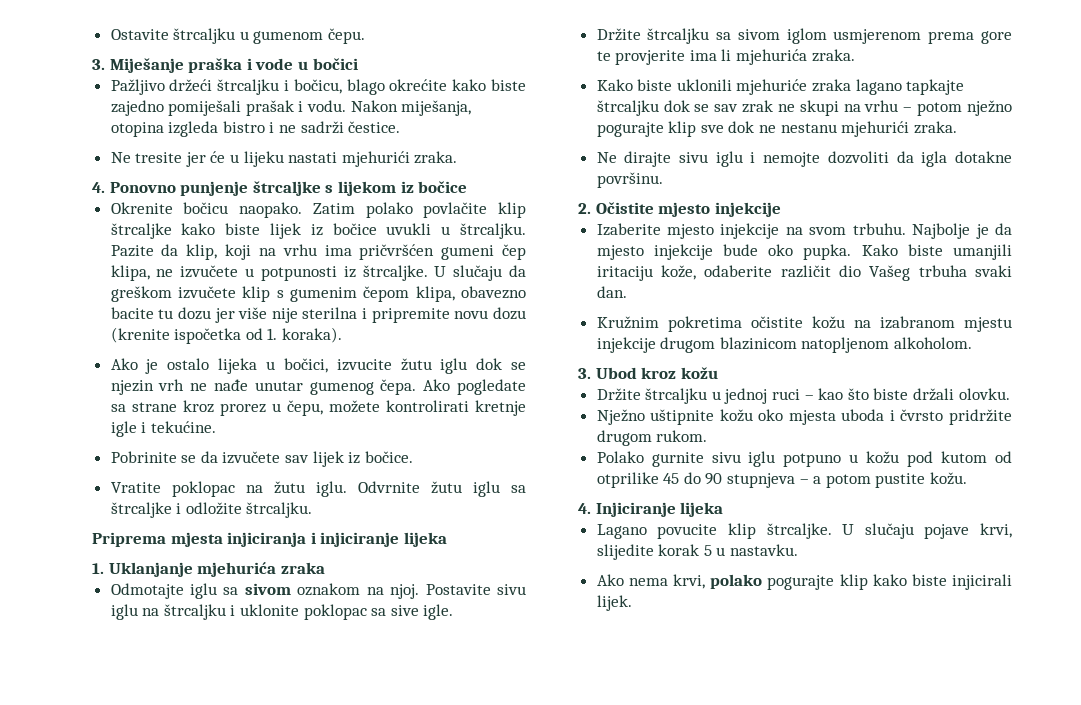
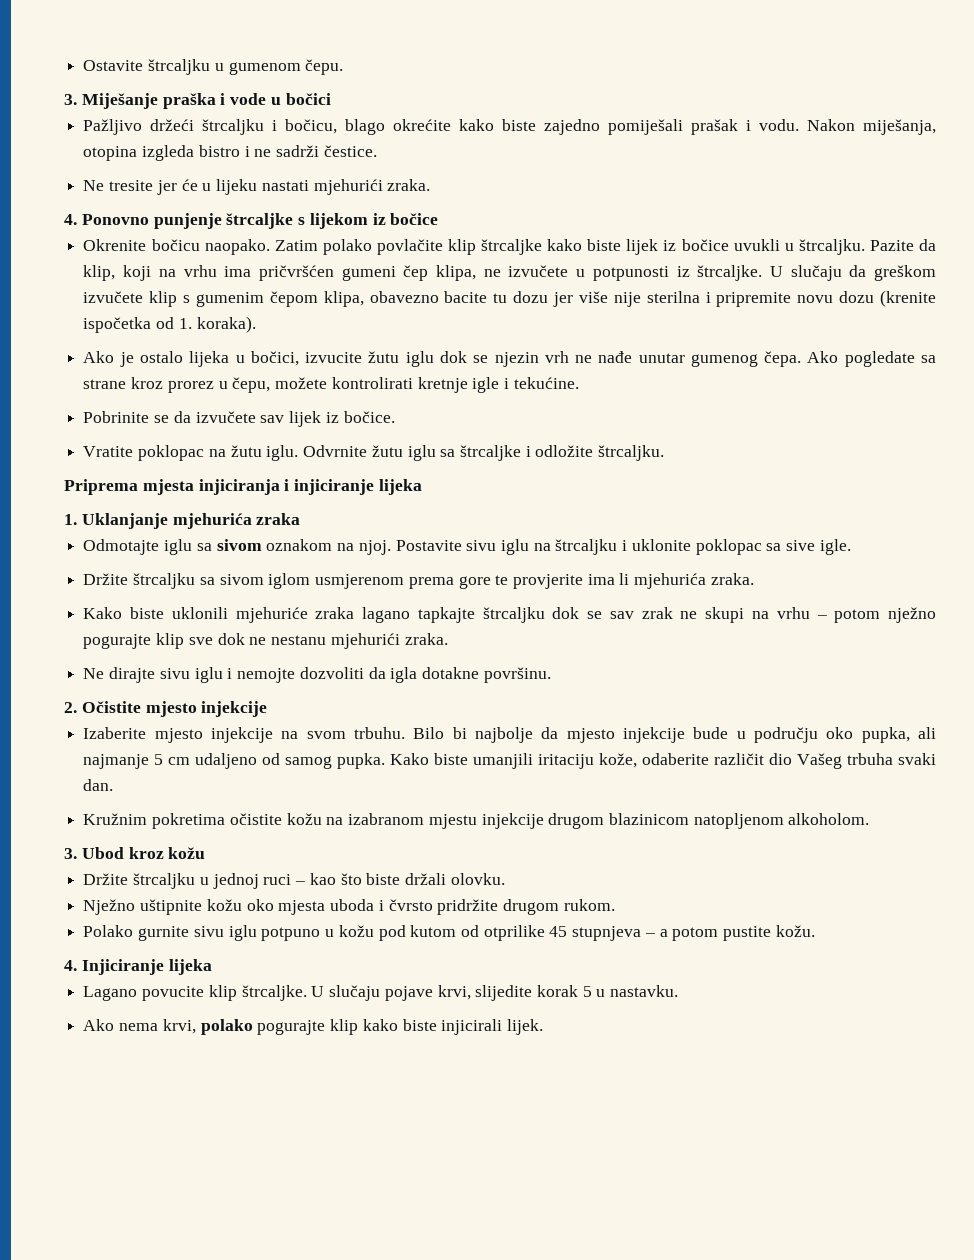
- Najbolje je da mjesto injekcije bude oko pupka.
+ Bilo bi najbolje da mjesto injekcije bude u području oko pupka, ali najmanje 5 cm udaljeno od samog pupka.
- Polako gurnite sivu iglu potpuno u kožu pod kutom od otprilike 45 do 90 stupnjeva – a potom pustite kožu.
+ Polako gurnite sivu iglu potpuno u kožu pod kutom od otprilike 45 stupnjeva – a potom pustite kožu.

